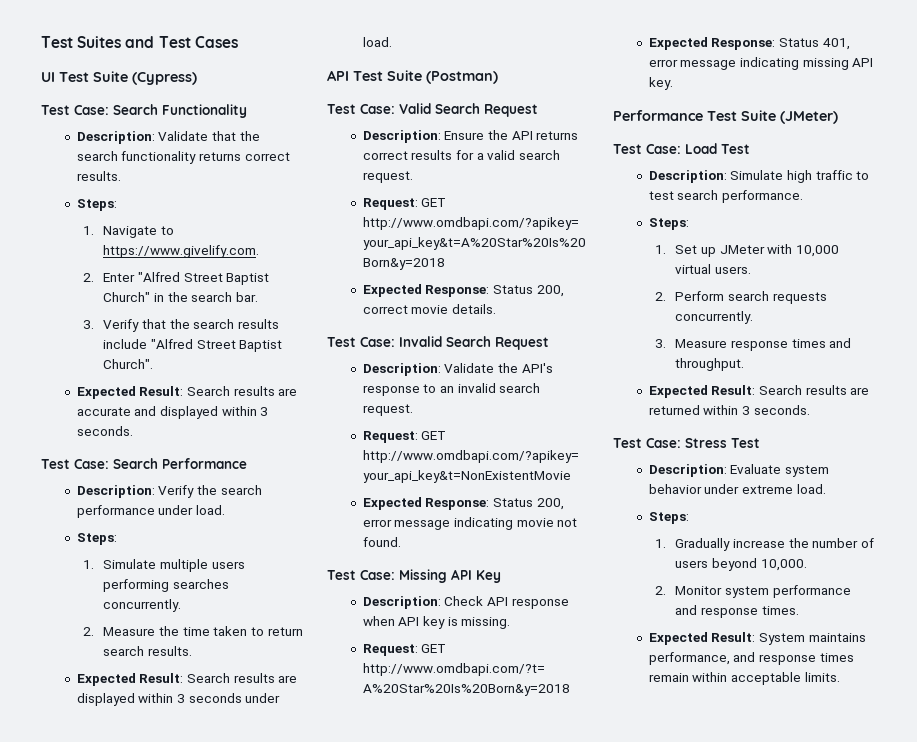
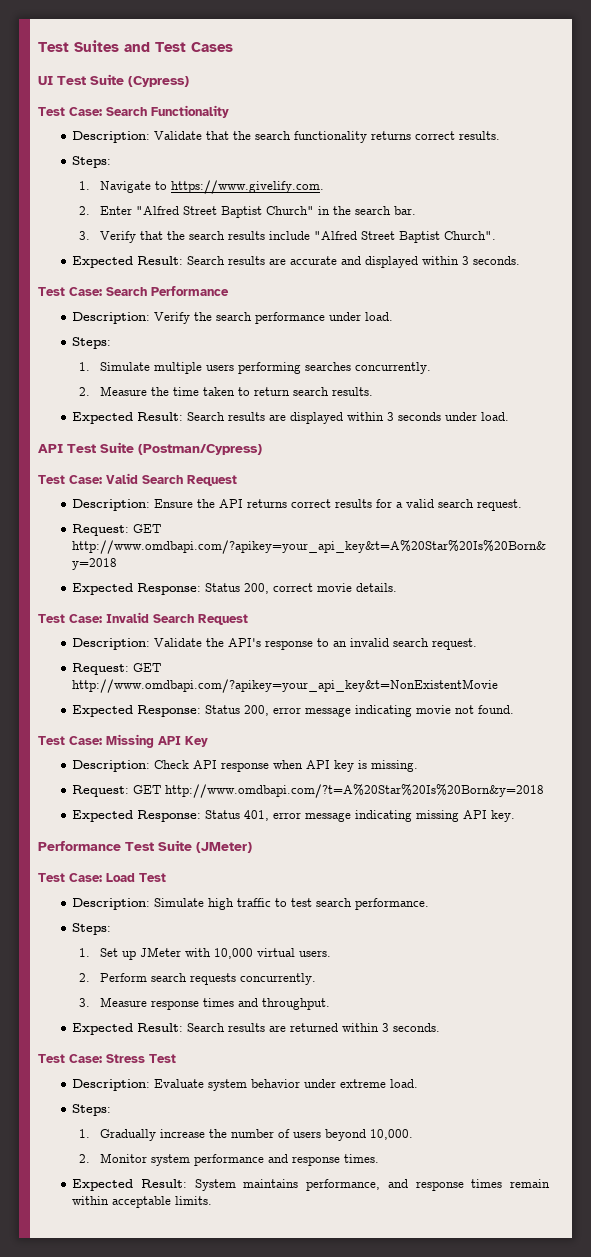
- API Test Suite (Postman)
+ API Test Suite (Postman/Cypress)

